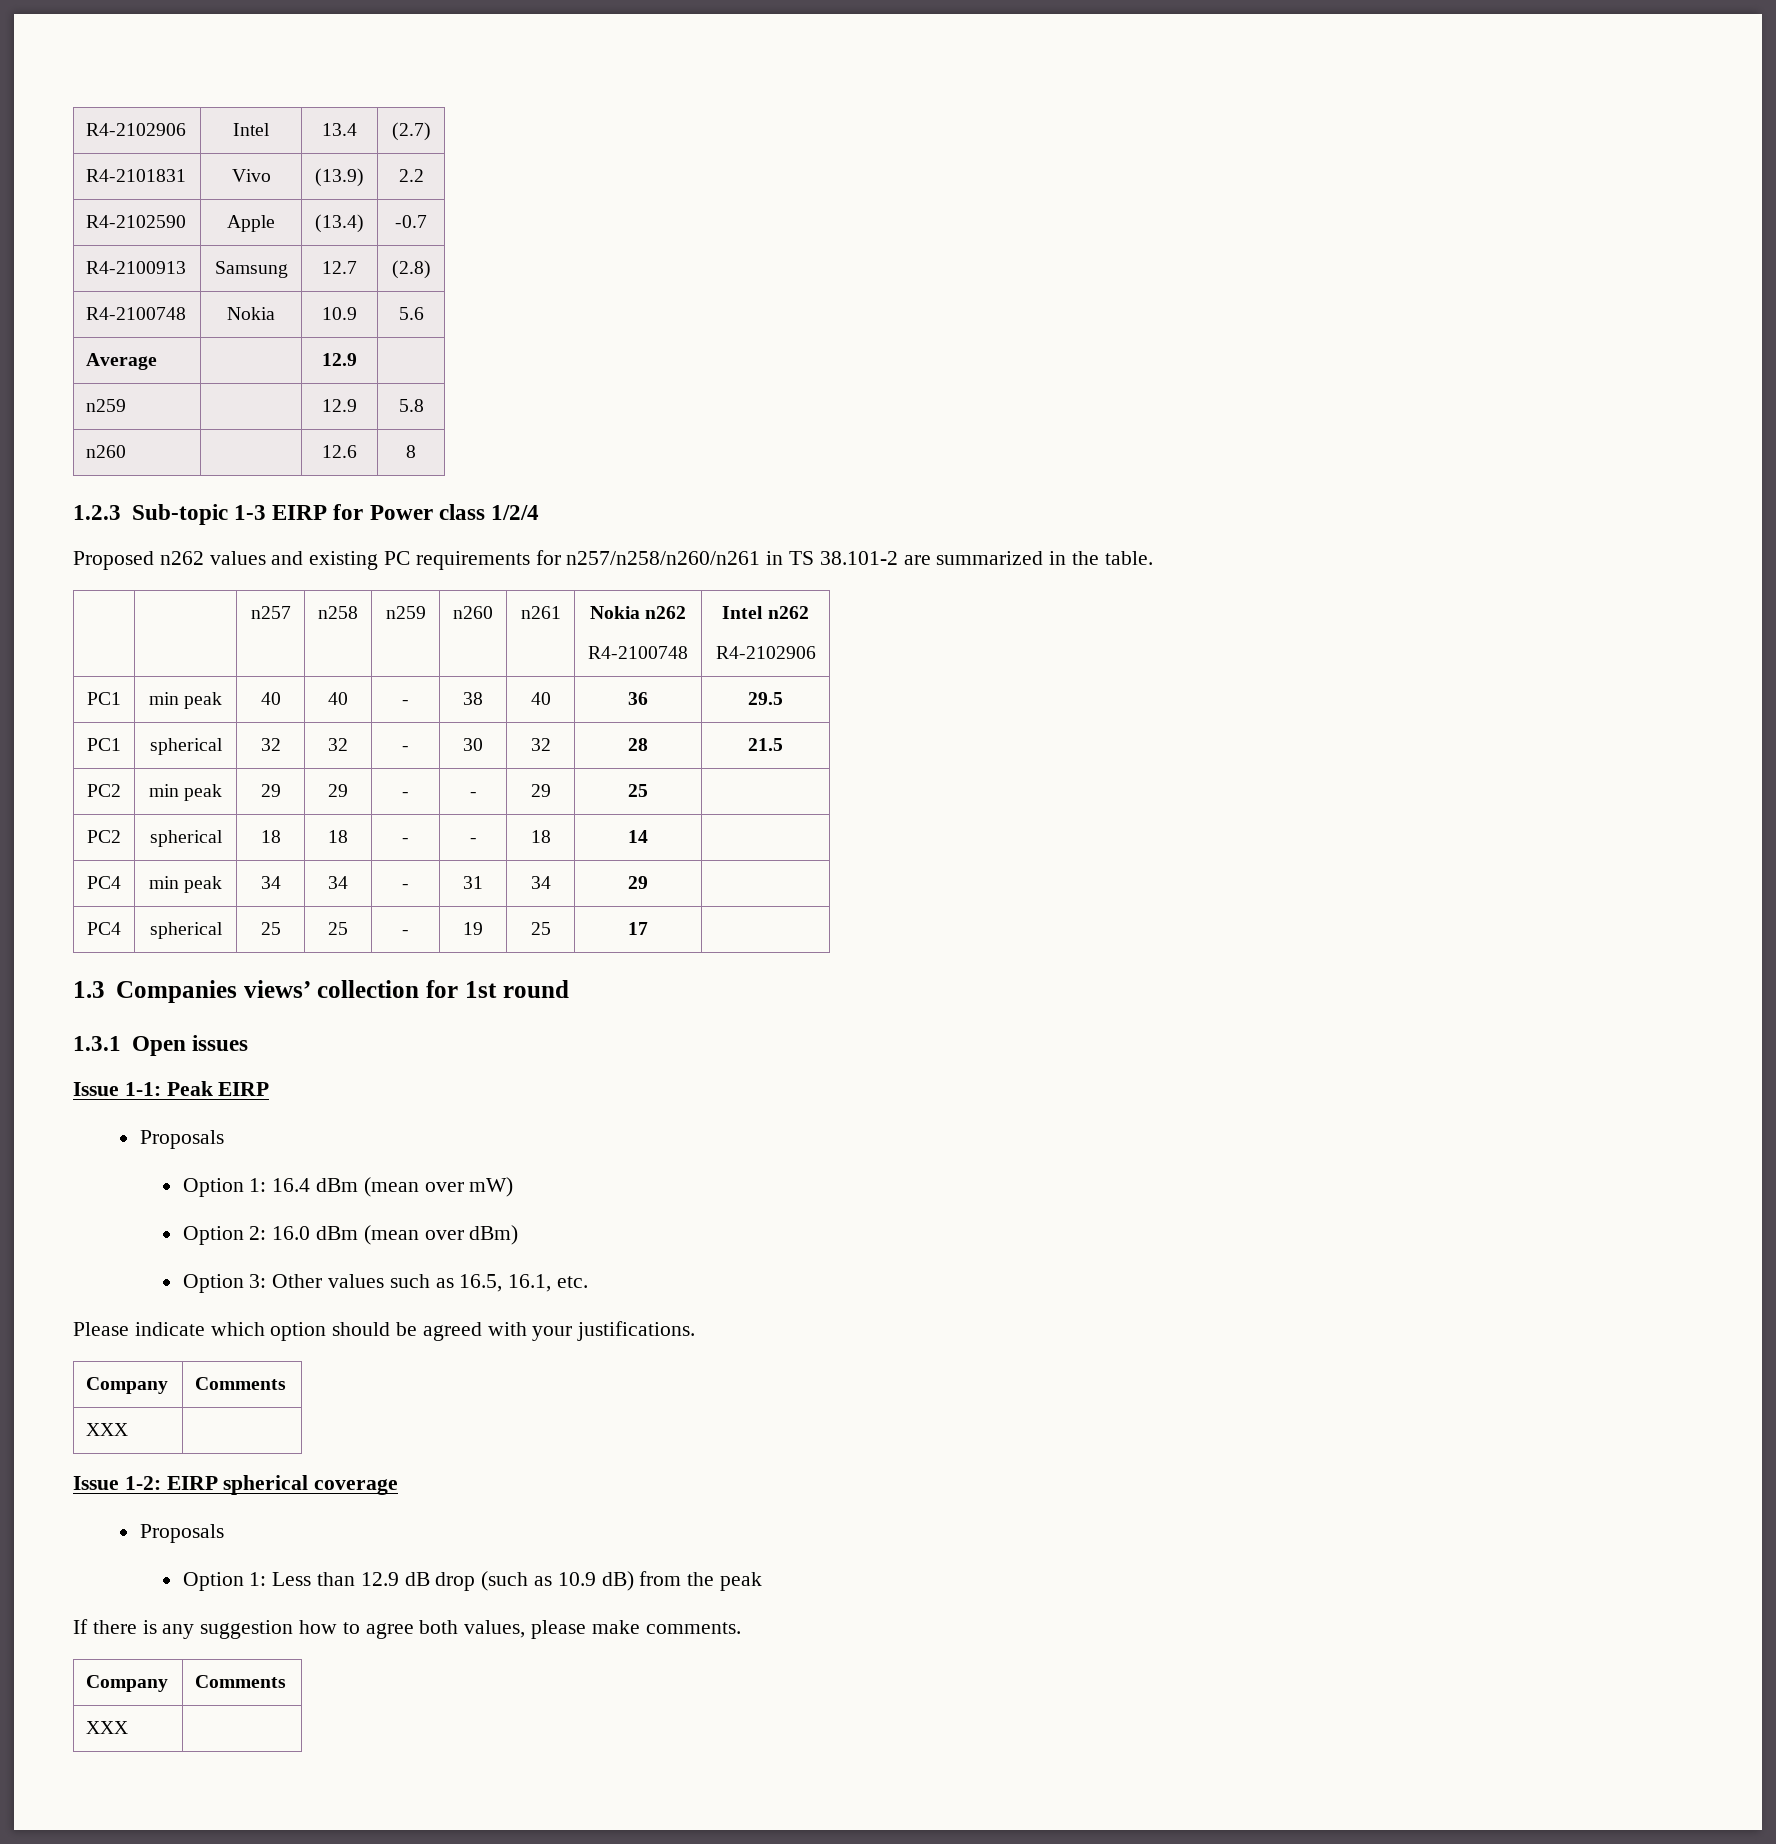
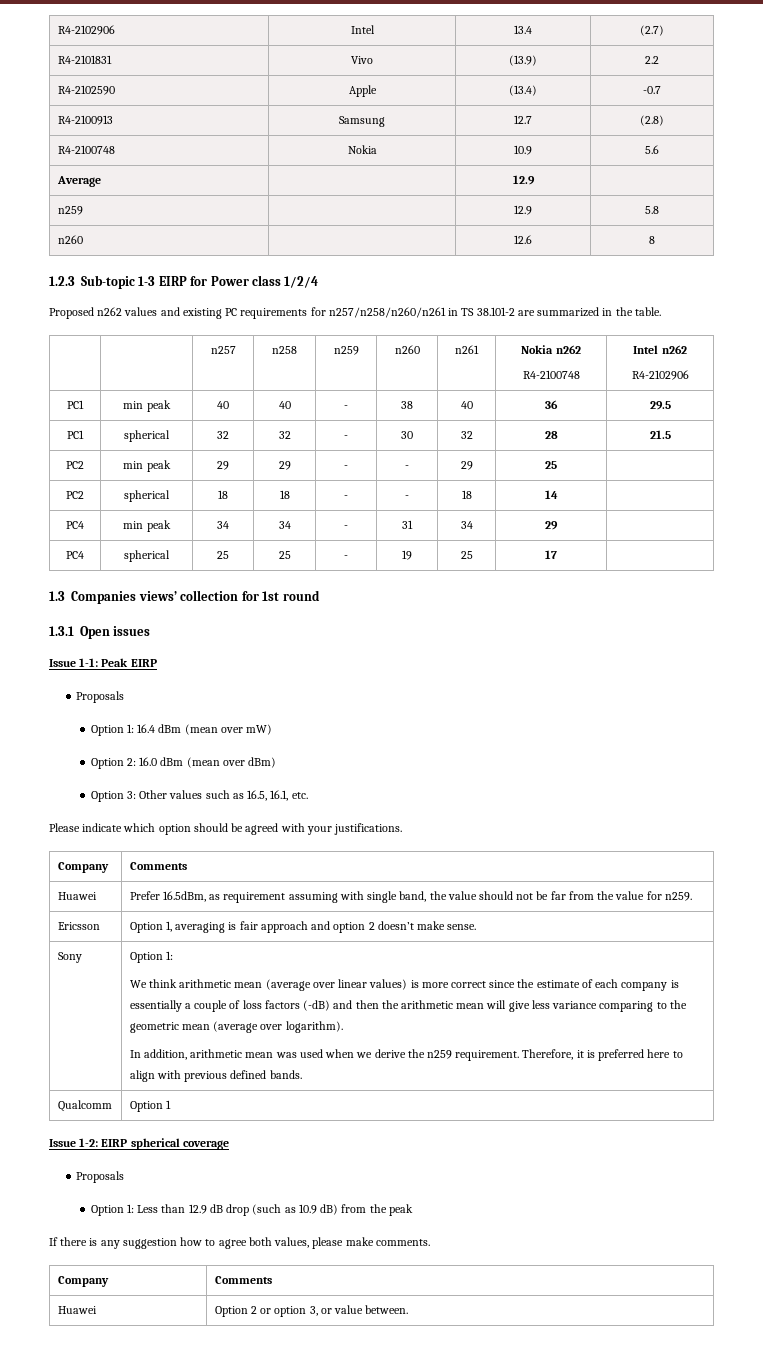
  Please indicate which option should be agreed with your justifications.
  Company | Comments
- XXX |
+ Huawei | Prefer 16.5dBm, as requirement assuming with single band, the value should not be far from the value for n259.
+ Ericsson | Option 1, averaging is fair approach and option 2 doesn’t make sense.
+ Sony | Option 1:
+ We think arithmetic mean (average over linear values) is more correct since the estimate of each company is essentially a couple of loss factors (-dB) and then the arithmetic mean will give less variance comparing to the geometric mean (average over logarithm).
+ In addition, arithmetic mean was used when we derive the n259 requirement. Therefore, it is preferred here to align with previous defined bands.
+ Qualcomm | Option 1
  If there is any suggestion how to agree both values, please make comments.
  Company | Comments
- XXX |
+ Huawei | Option 2 or option 3, or value between.

